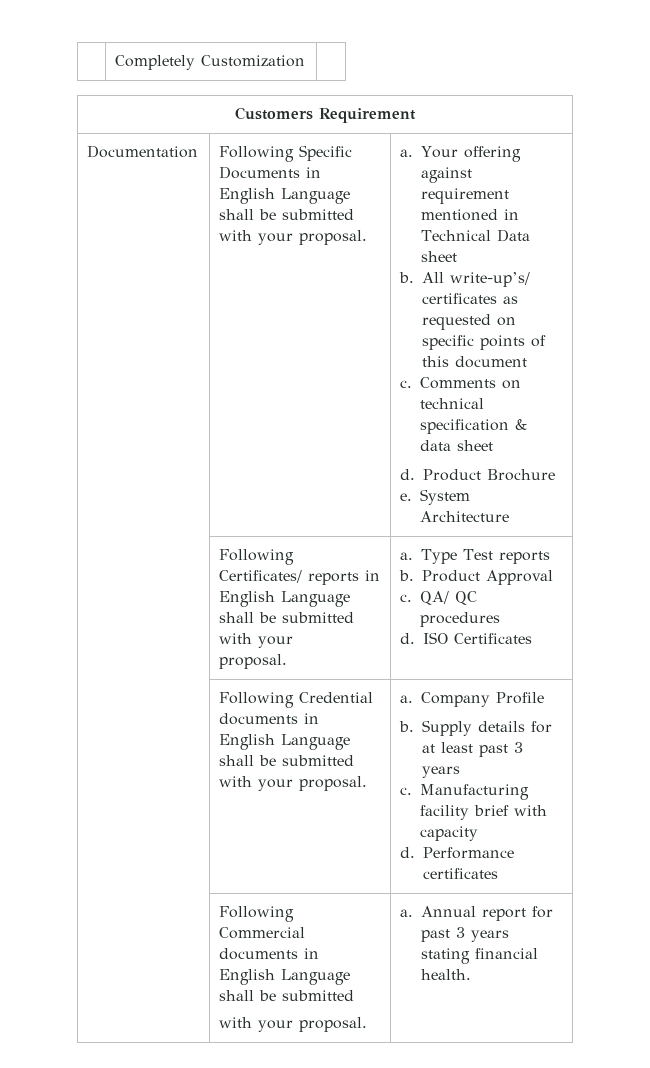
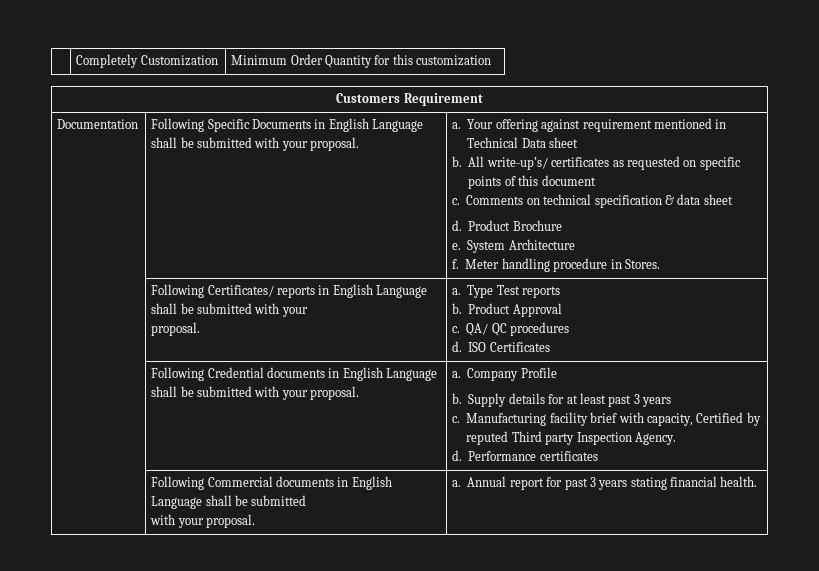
- | Completely Customization |
+ | Completely Customization | Minimum Order Quantity for this customization
+ f. Meter handling procedure in Stores.
  | Following Credential documents in English Language shall be submitted with your proposal. | a. Company Profile
  b. Supply details for at least past 3 years
- c. Manufacturing facility brief with capacity
+ c. Manufacturing facility brief with capacity, Certified by reputed Third party Inspection Agency.

